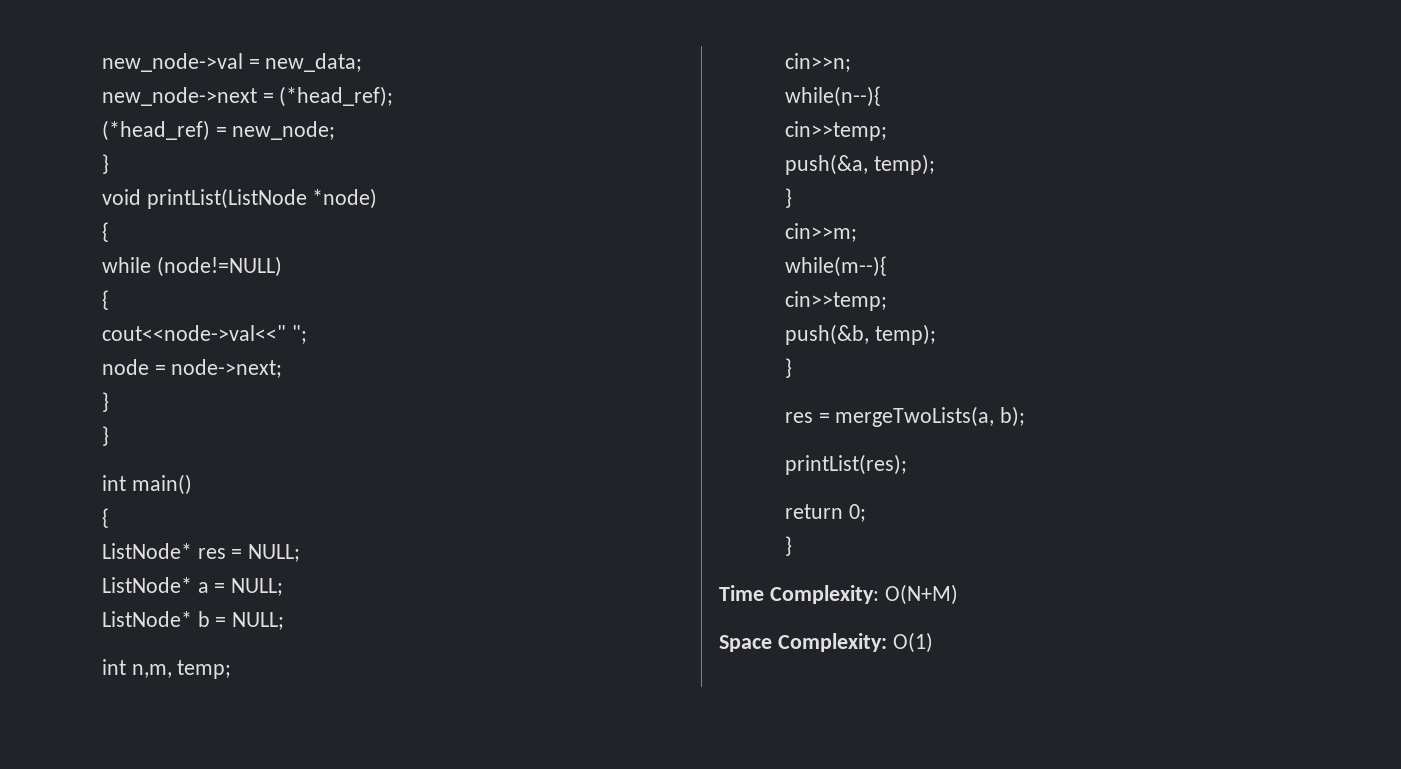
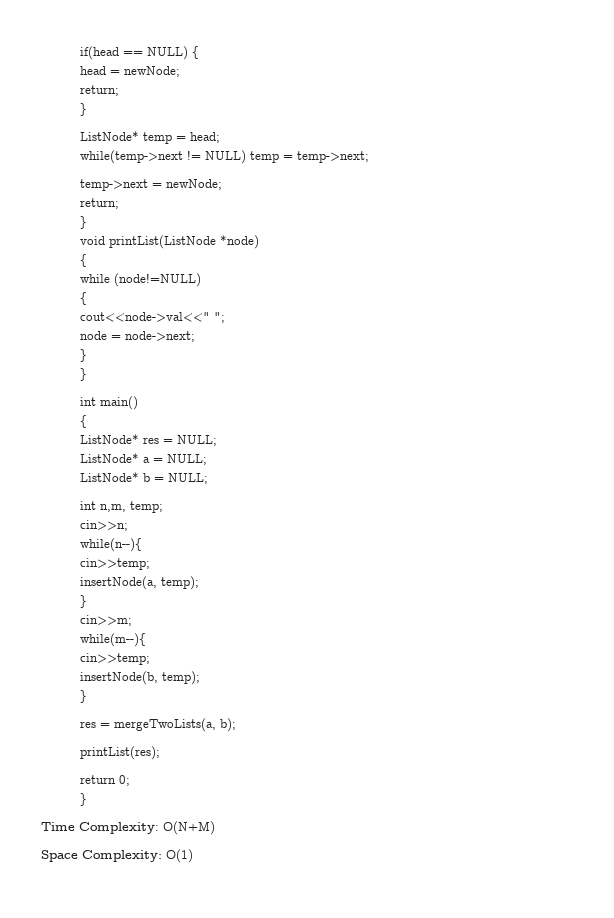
- new_node->val = new_data;
- new_node->next = (*head_ref);
- (*head_ref) = new_node;
+ if(head == NULL) {
+ head = newNode;
+ return;
+ }
+ ListNode* temp = head;
+ while(temp->next != NULL) temp = temp->next;
+ temp->next = newNode;
+ return;
- push(&a, temp);
+ insertNode(a, temp);
- push(&b, temp);
+ insertNode(b, temp);

